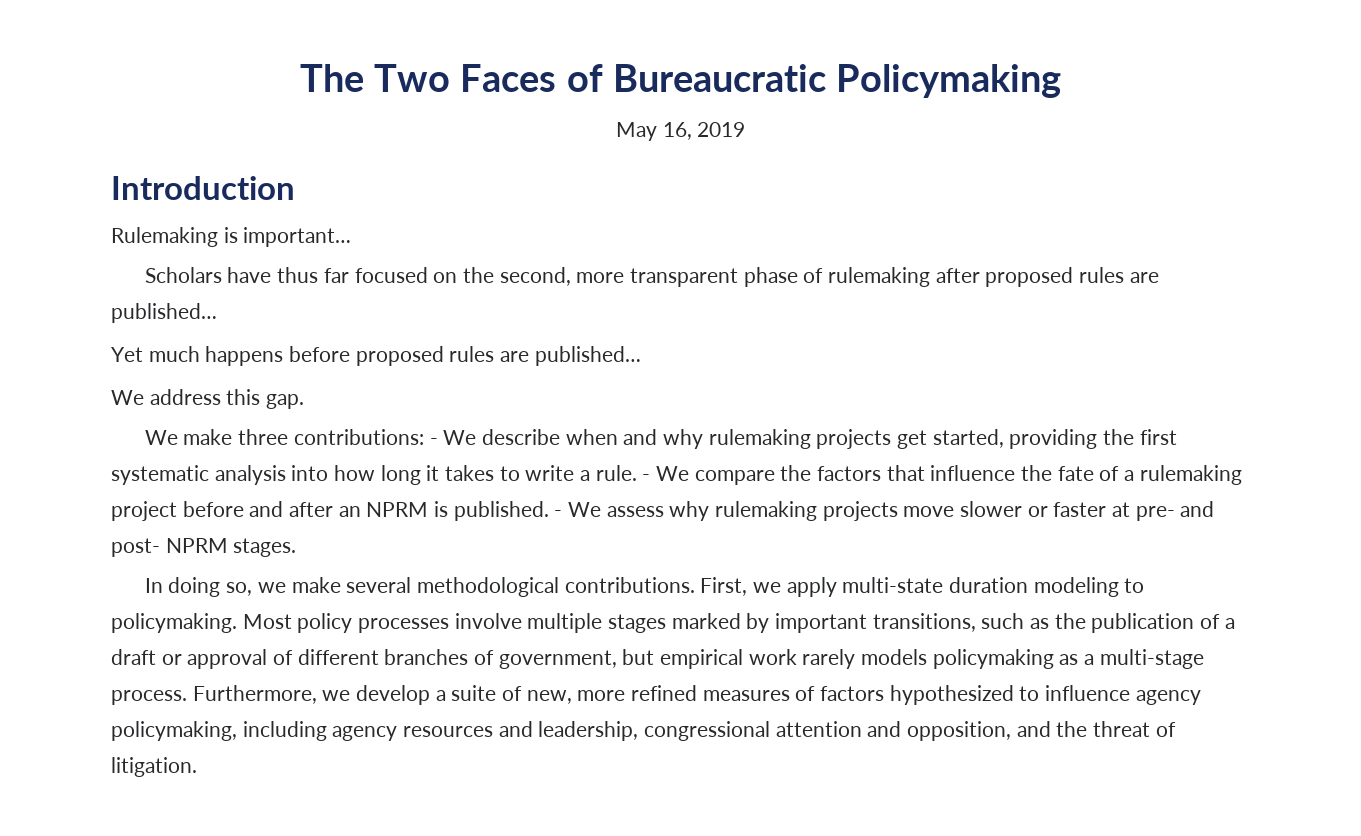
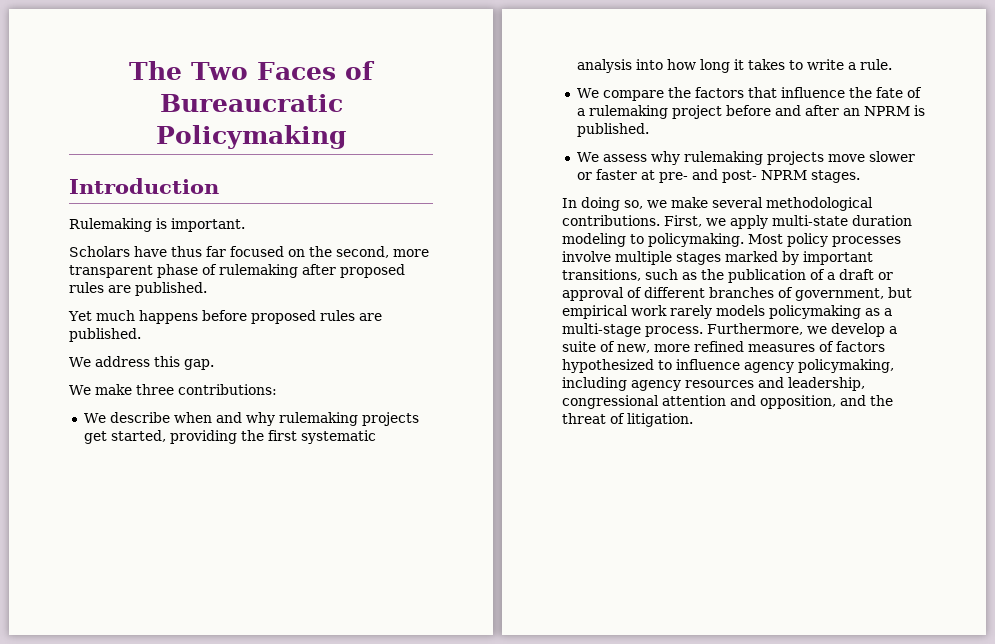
- May 16, 2019
- Rulemaking is important…
+ Rulemaking is important.
- Scholars have thus far focused on the second, more transparent phase of rulemaking after proposed rules are published…
+ Scholars have thus far focused on the second, more transparent phase of rulemaking after proposed rules are published.
- Yet much happens before proposed rules are published…
+ Yet much happens before proposed rules are published.
- We make three contributions: - We describe when and why rulemaking projects get started, providing the first systematic analysis into how long it takes to write a rule. - We compare the factors that influence the fate of a rulemaking project before and after an NPRM is published. - We assess why rulemaking projects move slower or faster at pre- and post- NPRM stages.
+ We make three contributions:
+ We describe when and why rulemaking projects get started, providing the first systematic analysis into how long it takes to write a rule.
+ We compare the factors that influence the fate of a rulemaking project before and after an NPRM is published.
+ We assess why rulemaking projects move slower or faster at pre- and post- NPRM stages.

